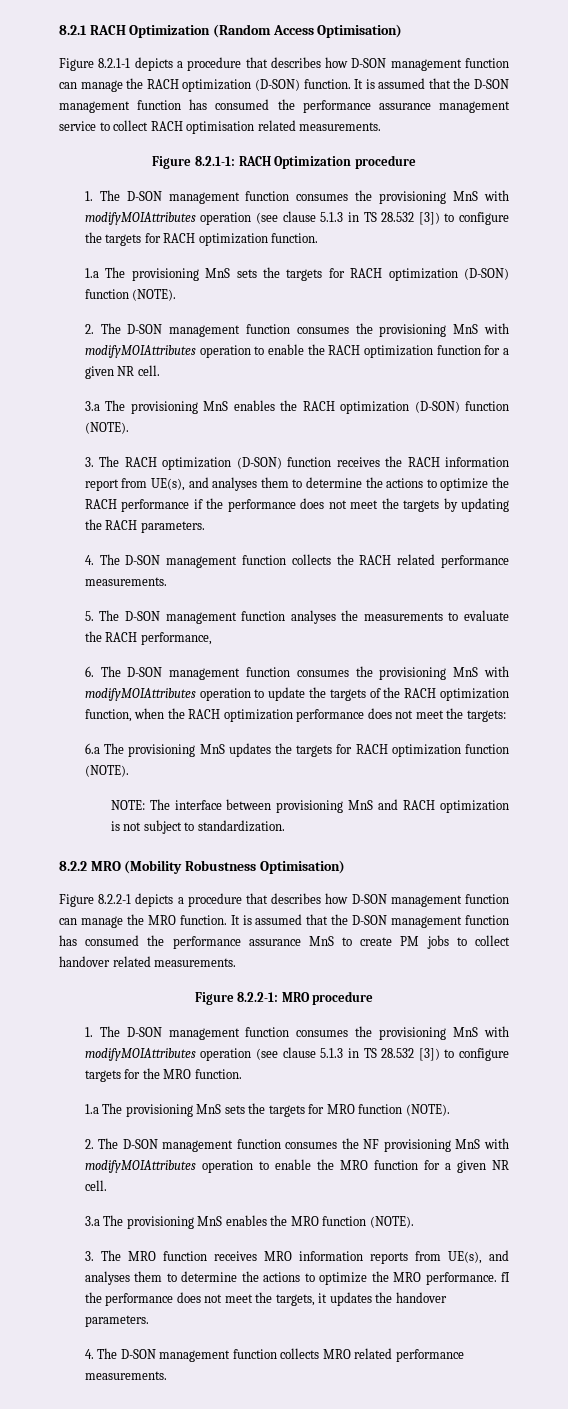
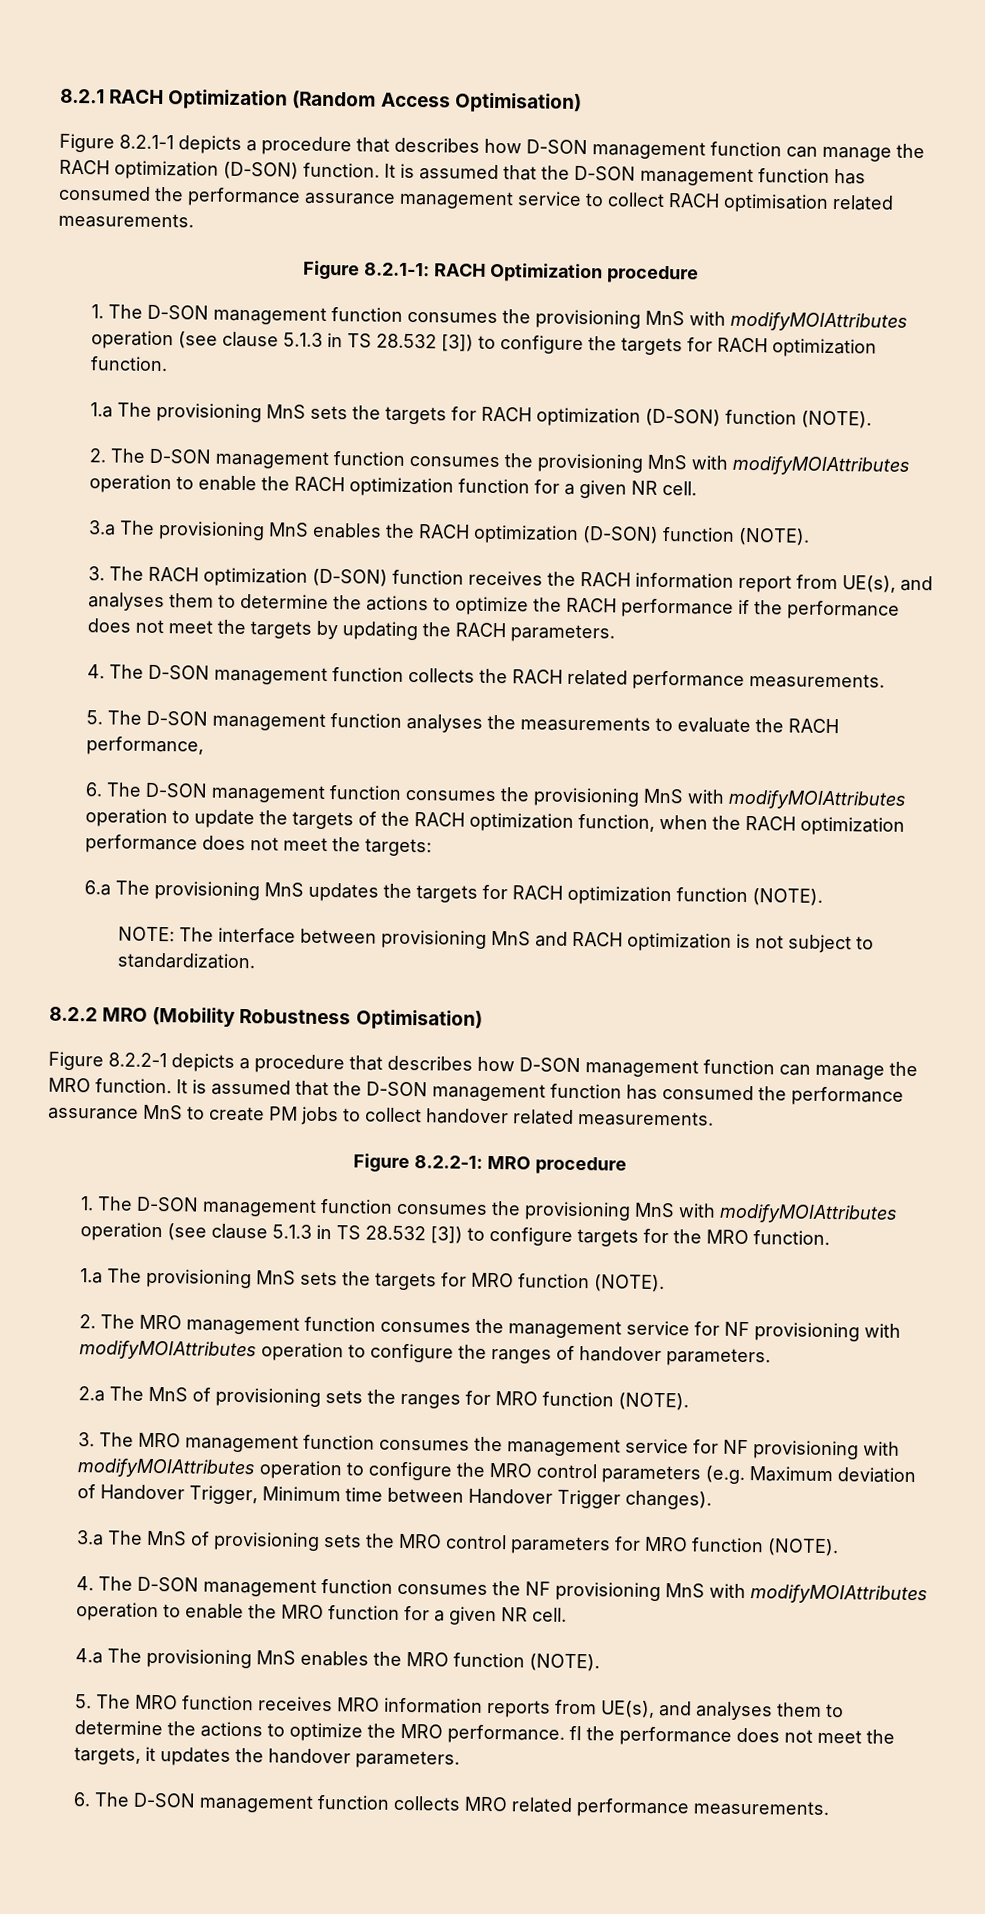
- 2. The D-SON management function consumes the NF provisioning MnS with modifyMOIAttributes operation to enable the MRO function for a given NR cell.
+ 2. The MRO management function consumes the management service for NF provisioning with modifyMOIAttributes operation to configure the ranges of handover parameters.
+ 2.a The MnS of provisioning sets the ranges for MRO function (NOTE).
+ 3. The MRO management function consumes the management service for NF provisioning with modifyMOIAttributes operation to configure the MRO control parameters (e.g. Maximum deviation of Handover Trigger, Minimum time between Handover Trigger changes).
+ 3.a The MnS of provisioning sets the MRO control parameters for MRO function (NOTE).
+ 4. The D-SON management function consumes the NF provisioning MnS with modifyMOIAttributes operation to enable the MRO function for a given NR cell.
- 3.a The provisioning MnS enables the MRO function (NOTE).
+ 4.a The provisioning MnS enables the MRO function (NOTE).
- 3. The MRO function receives MRO information reports from UE(s), and analyses them to determine the actions to optimize the MRO performance. fI the performance does not meet the targets, it updates the handover parameters.
+ 5. The MRO function receives MRO information reports from UE(s), and analyses them to determine the actions to optimize the MRO performance. fI the performance does not meet the targets, it updates the handover parameters.
- 4. The D-SON management function collects MRO related performance measurements.
+ 6. The D-SON management function collects MRO related performance measurements.

